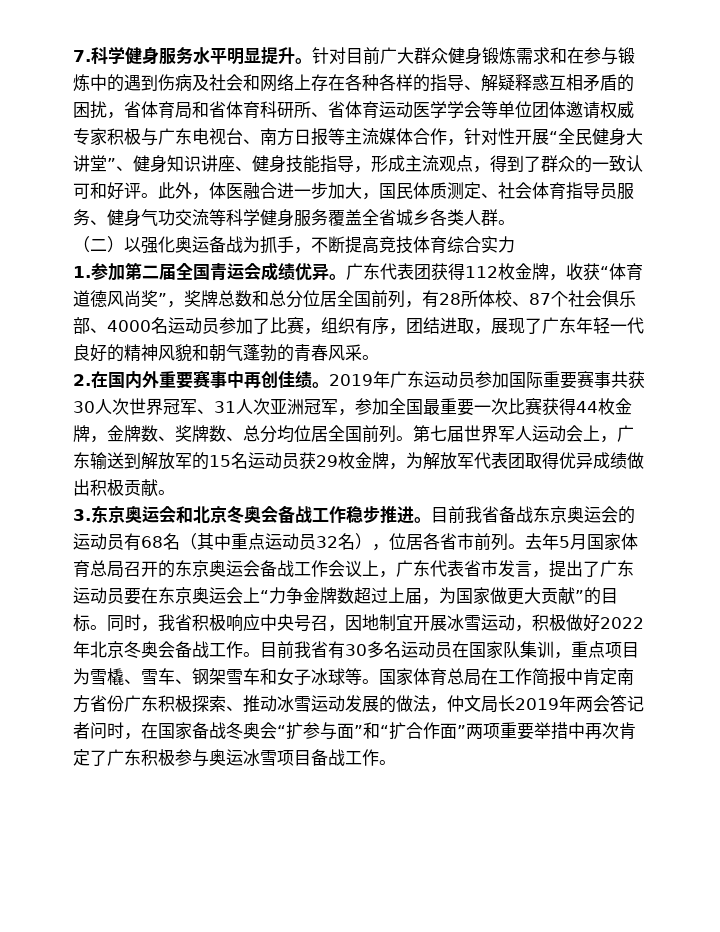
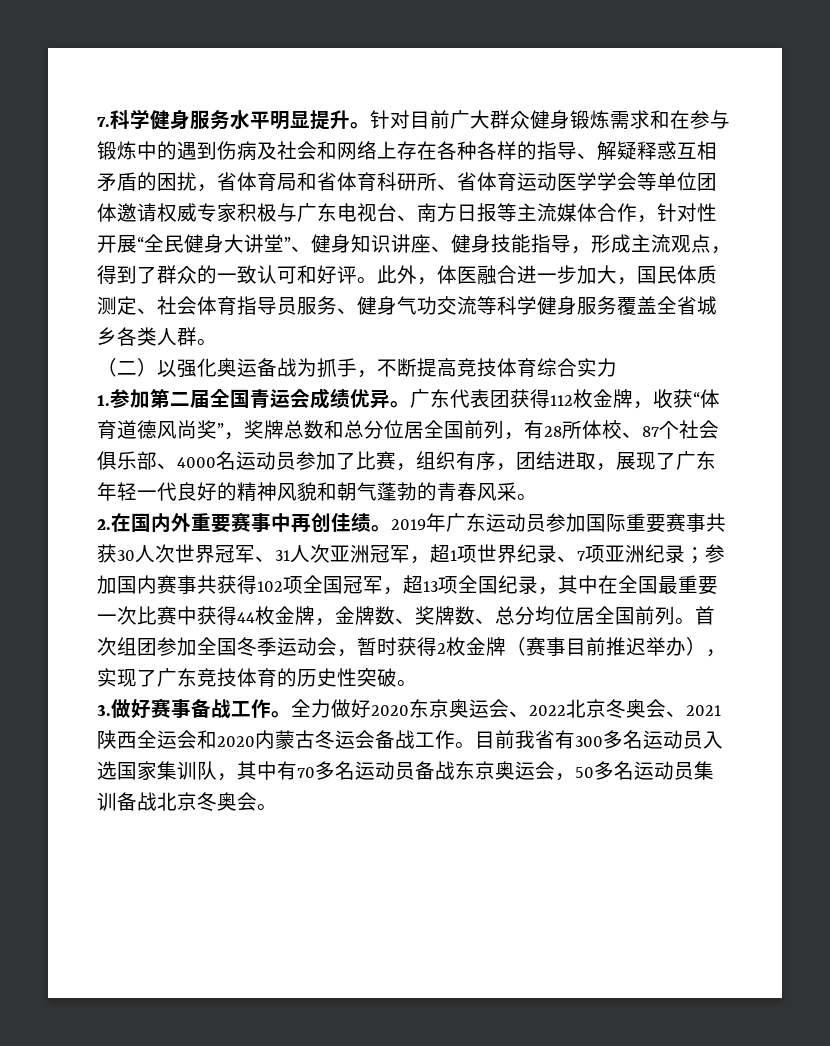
- 2019年广东运动员参加国际重要赛事共获30人次世界冠军、31人次亚洲冠军，参加全国最重要一次比赛获得44枚金牌，金牌数、奖牌数、总分均位居全国前列。
+ 2019年广东运动员参加国际重要赛事共获30人次世界冠军、31人次亚洲冠军，超1项世界纪录、7项亚洲纪录；参加国内赛事共获得102项全国冠军，超13项全国纪录，其中在全国最重要一次比赛中获得44枚金牌，金牌数、奖牌数、总分均位居全国前列。
- 第七届世界军人运动会上，广东输送到解放军的15名运动员获29枚金牌，为解放军代表团取得优异成绩做出积极贡献。
- 3.东京奥运会和北京冬奥会备战工作稳步推进。目前我省备战东京奥运会的运动员有68名（其中重点运动员32名），位居各省市前列。去年5月国家体育总局召开的东京奥运会备战工作会议上，广东代表省市发言，提出了广东运动员要在东京奥运会上“力争金牌数超过上届，为国家做更大贡献”的目标。同时，我省积极响应中央号召，因地制宜开展冰雪运动，积极做好2022年北京冬奥会备战工作。
+ 首次组团参加全国冬季运动会，暂时获得2枚金牌（赛事目前推迟举办），实现了广东竞技体育的历史性突破。
+ 3.做好赛事备战工作。全力做好2020东京奥运会、2022北京冬奥会、2021陕西全运会和2020内蒙古冬运会备战工作。
- 目前我省有30多名运动员在国家队集训，重点项目为雪橇、雪车、钢架雪车和女子冰球等。国家体育总局在工作简报中肯定南方省份广东积极探索、推动冰雪运动发展的做法，仲文局长2019年两会答记者问时，在国家备战冬奥会“扩参与面”和“扩合作面”两项重要举措中再次肯定了广东积极参与奥运冰雪项目备战工作。
+ 目前我省有300多名运动员入选国家集训队，其中有70多名运动员备战东京奥运会，50多名运动员集训备战北京冬奥会。

